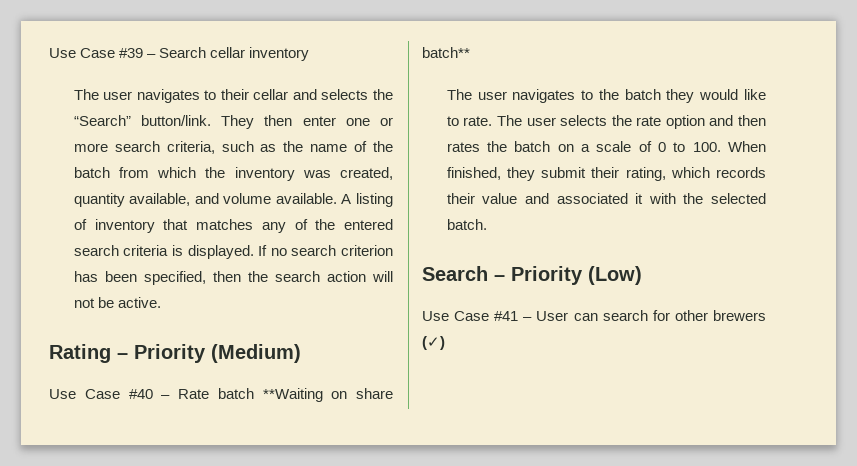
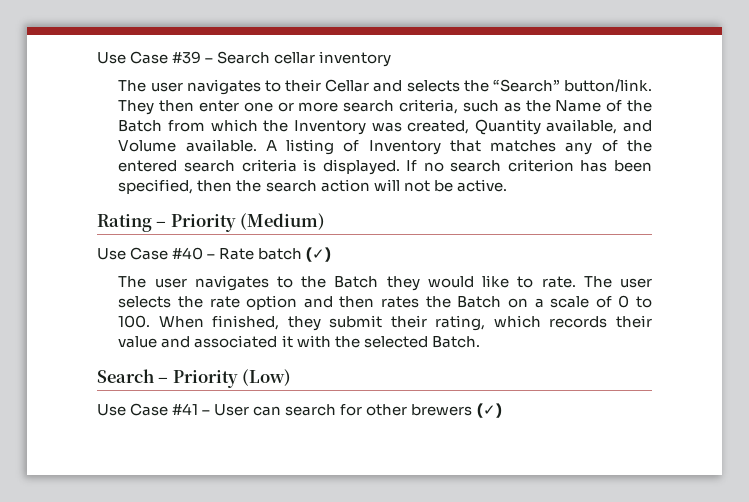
- The user navigates to their cellar and selects the “Search” button/link.
+ The user navigates to their Cellar and selects the “Search” button/link.
- They then enter one or more search criteria, such as the name of the batch from which the inventory was created, quantity available, and volume available.
+ They then enter one or more search criteria, such as the Name of the Batch from which the Inventory was created, Quantity available, and Volume available.
- A listing of inventory that matches any of the entered search criteria is displayed.
+ A listing of Inventory that matches any of the entered search criteria is displayed.
- Use Case #40 – Rate batch **Waiting on share batch**
+ Use Case #40 – Rate batch (✓)
- The user navigates to the batch they would like to rate.
+ The user navigates to the Batch they would like to rate.
- The user selects the rate option and then rates the batch on a scale of 0 to 100. When finished, they submit their rating, which records their value and associated it with the selected batch.
+ The user selects the rate option and then rates the Batch on a scale of 0 to 100. When finished, they submit their rating, which records their value and associated it with the selected Batch.

